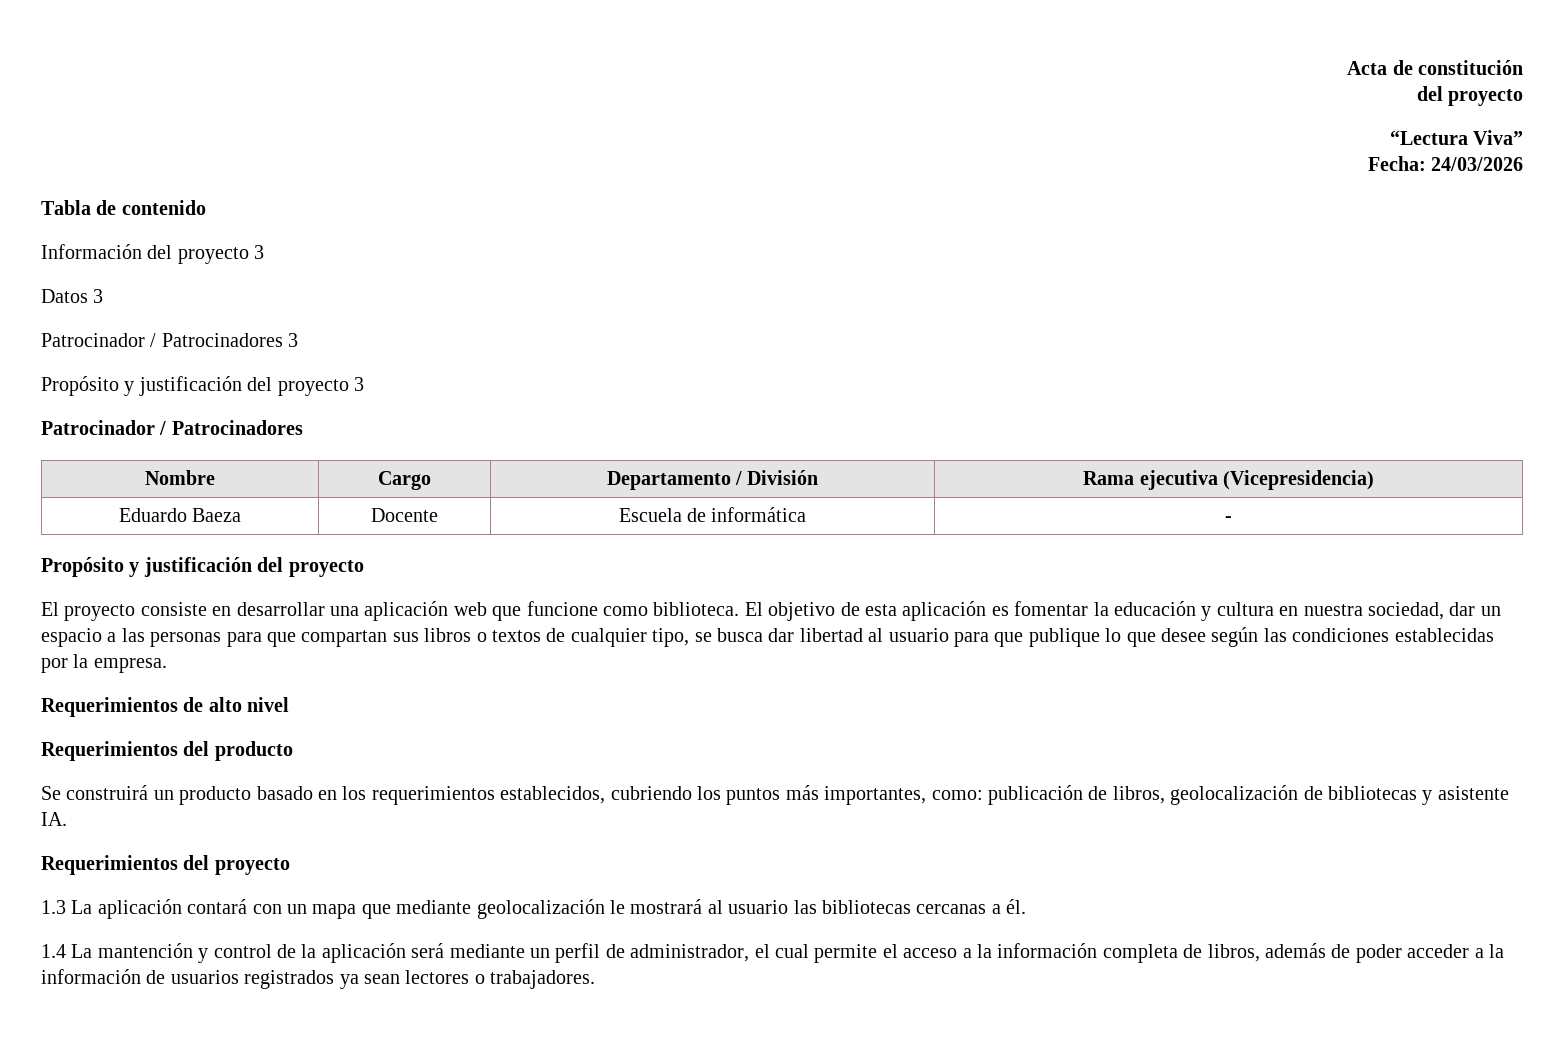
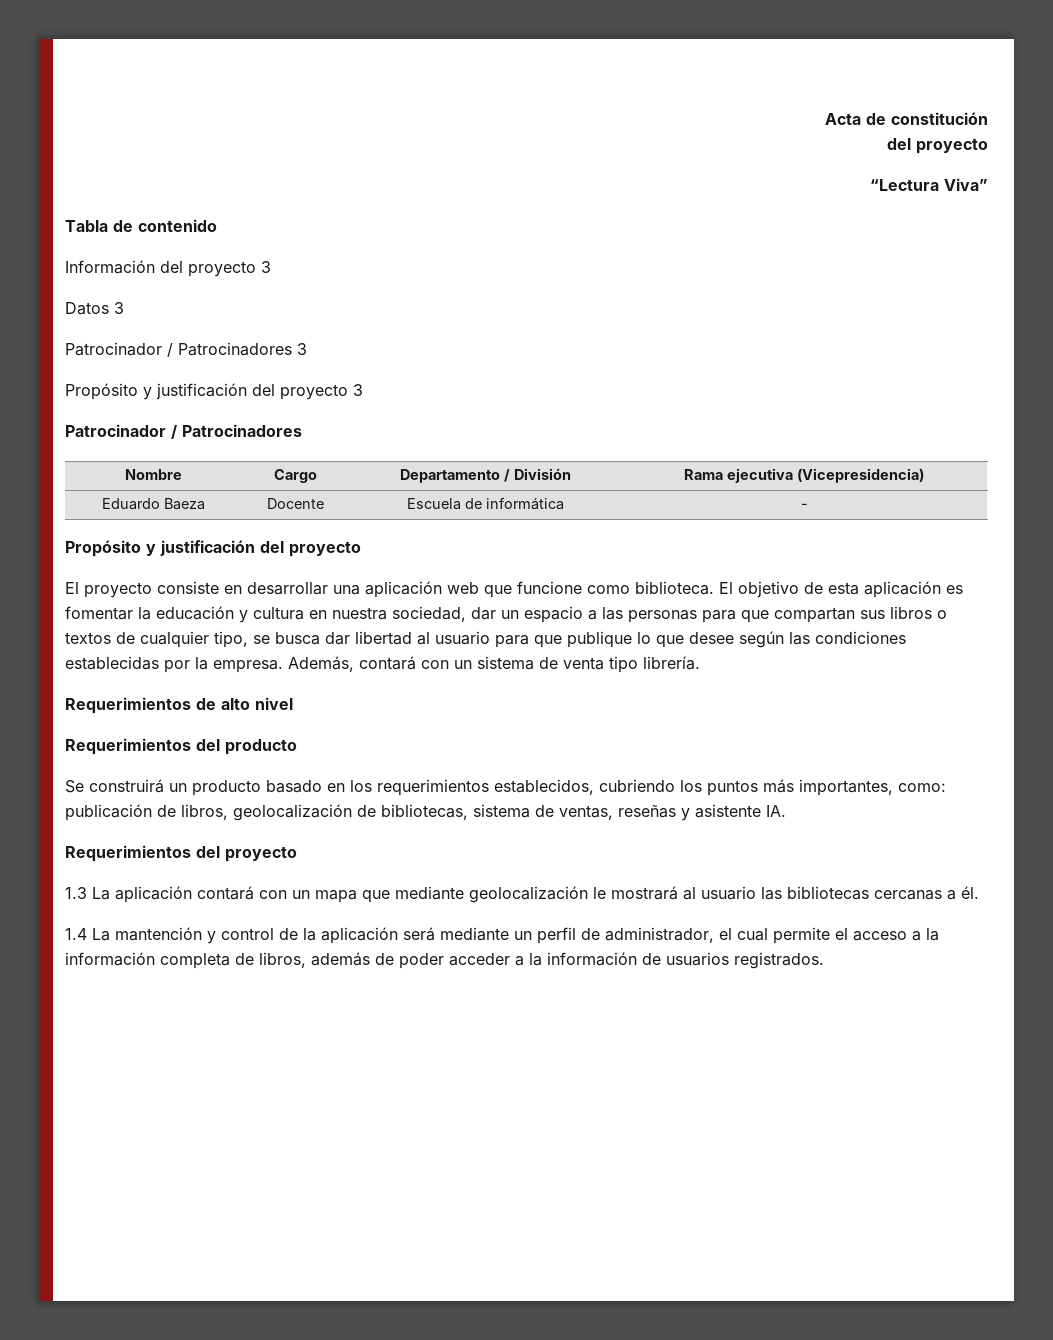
- Fecha: 24/03/2026
+ Además, contará con un sistema de venta tipo librería.
- Se construirá un producto basado en los requerimientos establecidos, cubriendo los puntos más importantes, como: publicación de libros, geolocalización de bibliotecas y asistente IA.
+ Se construirá un producto basado en los requerimientos establecidos, cubriendo los puntos más importantes, como: publicación de libros, geolocalización de bibliotecas, sistema de ventas, reseñas y asistente IA.
- 1.4 La mantención y control de la aplicación será mediante un perfil de administrador, el cual permite el acceso a la información completa de libros, además de poder acceder a la información de usuarios registrados ya sean lectores o trabajadores.
+ 1.4 La mantención y control de la aplicación será mediante un perfil de administrador, el cual permite el acceso a la información completa de libros, además de poder acceder a la información de usuarios registrados.

